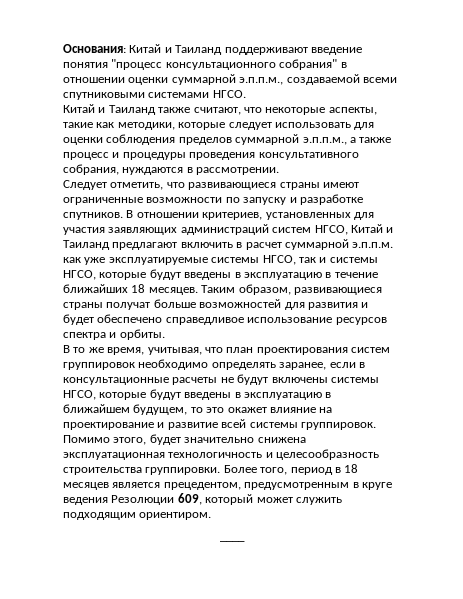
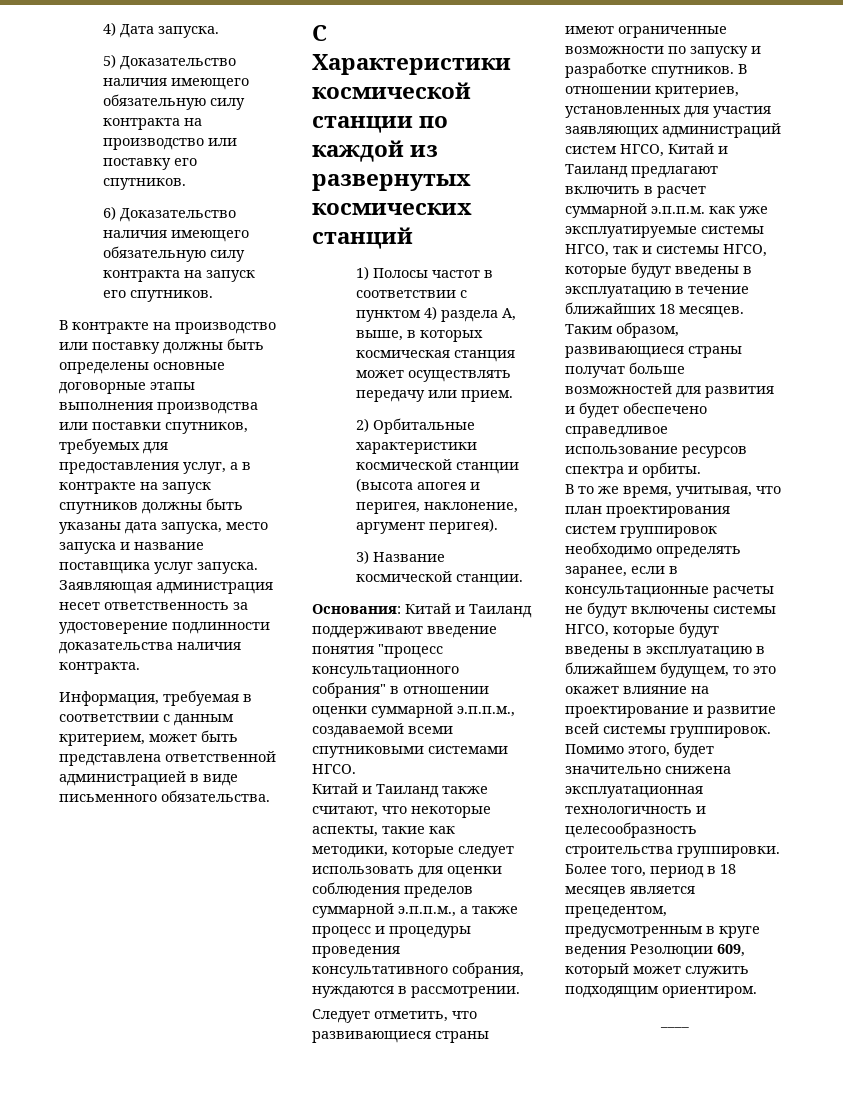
+ 4) Дата запуска.
+ 5) Доказательство наличия имеющего обязательную силу контракта на производство или поставку его спутников.
+ 6) Доказательство наличия имеющего обязательную силу контракта на запуск его спутников.
+ В контракте на производство или поставку должны быть определены основные договорные этапы выполнения производства или поставки спутников, требуемых для предоставления услуг, а в контракте на запуск спутников должны быть указаны дата запуска, место запуска и название поставщика услуг запуска. Заявляющая администрация несет ответственность за удостоверение подлинности доказательства наличия контракта.
+ Информация, требуемая в соответствии с данным критерием, может быть представлена ответственной администрацией в виде письменного обязательства.
+ C Характеристики космической станции по каждой из развернутых космических станций
+ 1) Полосы частот в соответствии с пунктом 4) раздела A, выше, в которых космическая станция может осуществлять передачу или прием.
+ 2) Орбитальные характеристики космической станции (высота апогея и перигея, наклонение, аргумент перигея).
+ 3) Название космической станции.

